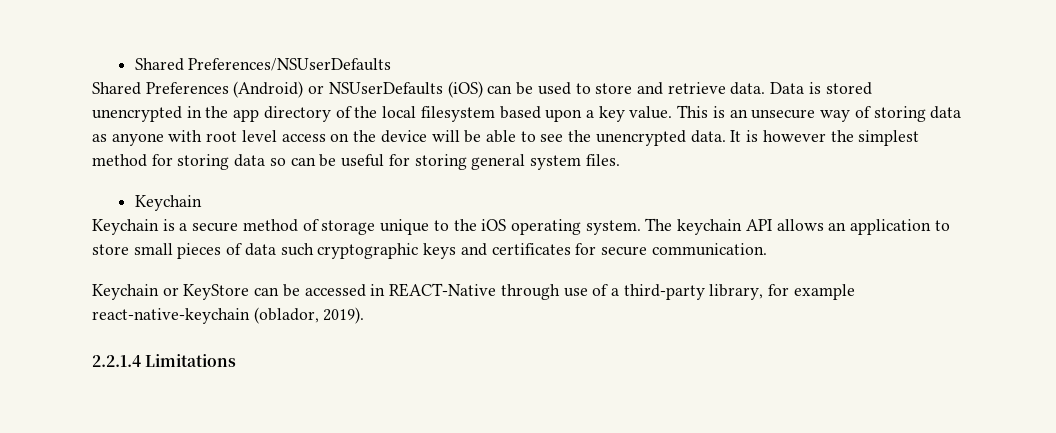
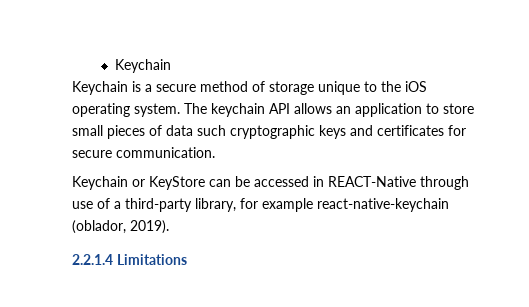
- Shared Preferences/NSUserDefaults
- Shared Preferences (Android) or NSUserDefaults (iOS) can be used to store and retrieve data. Data is stored unencrypted in the app directory of the local filesystem based upon a key value. This is an unsecure way of storing data as anyone with root level access on the device will be able to see the unencrypted data. It is however the simplest method for storing data so can be useful for storing general system files.

